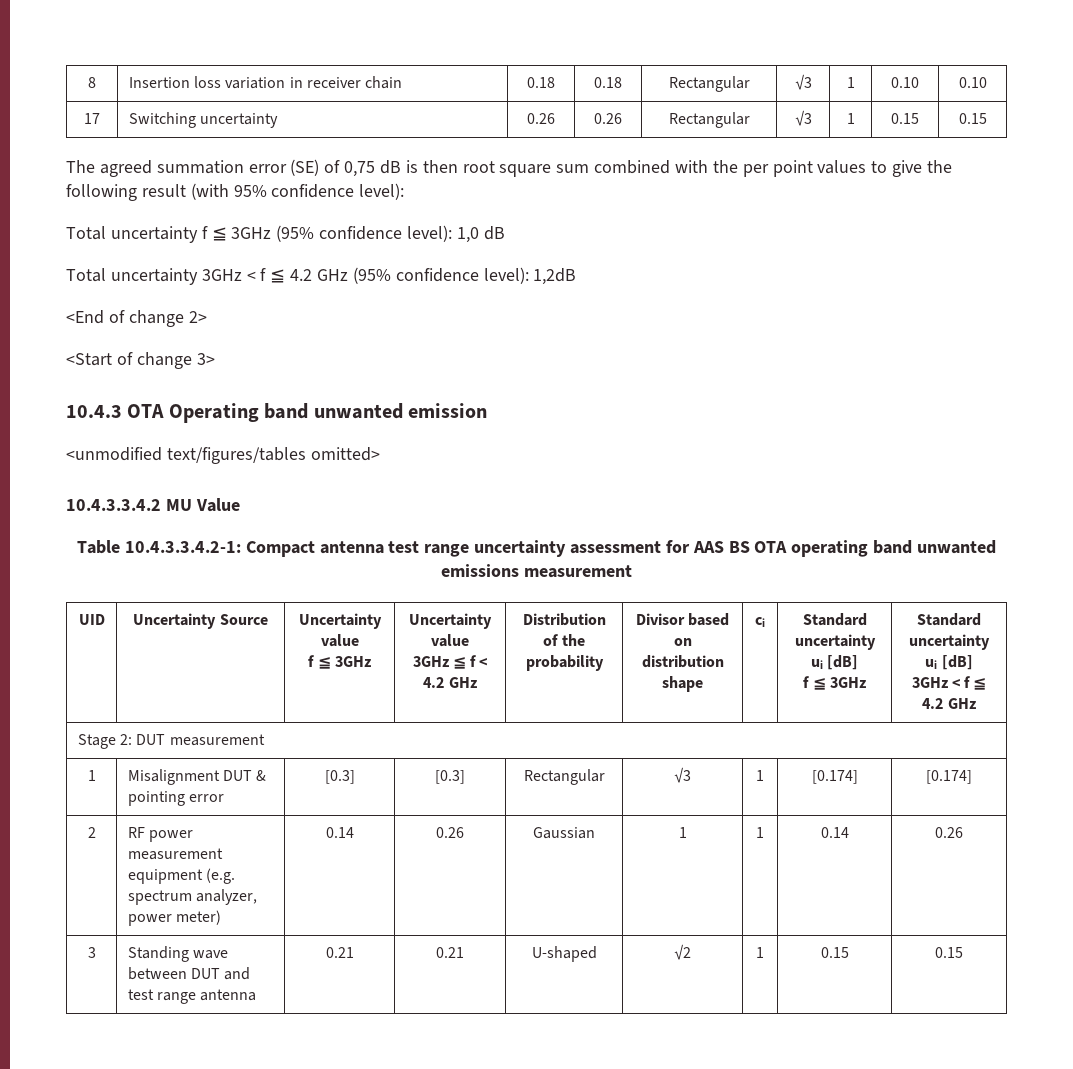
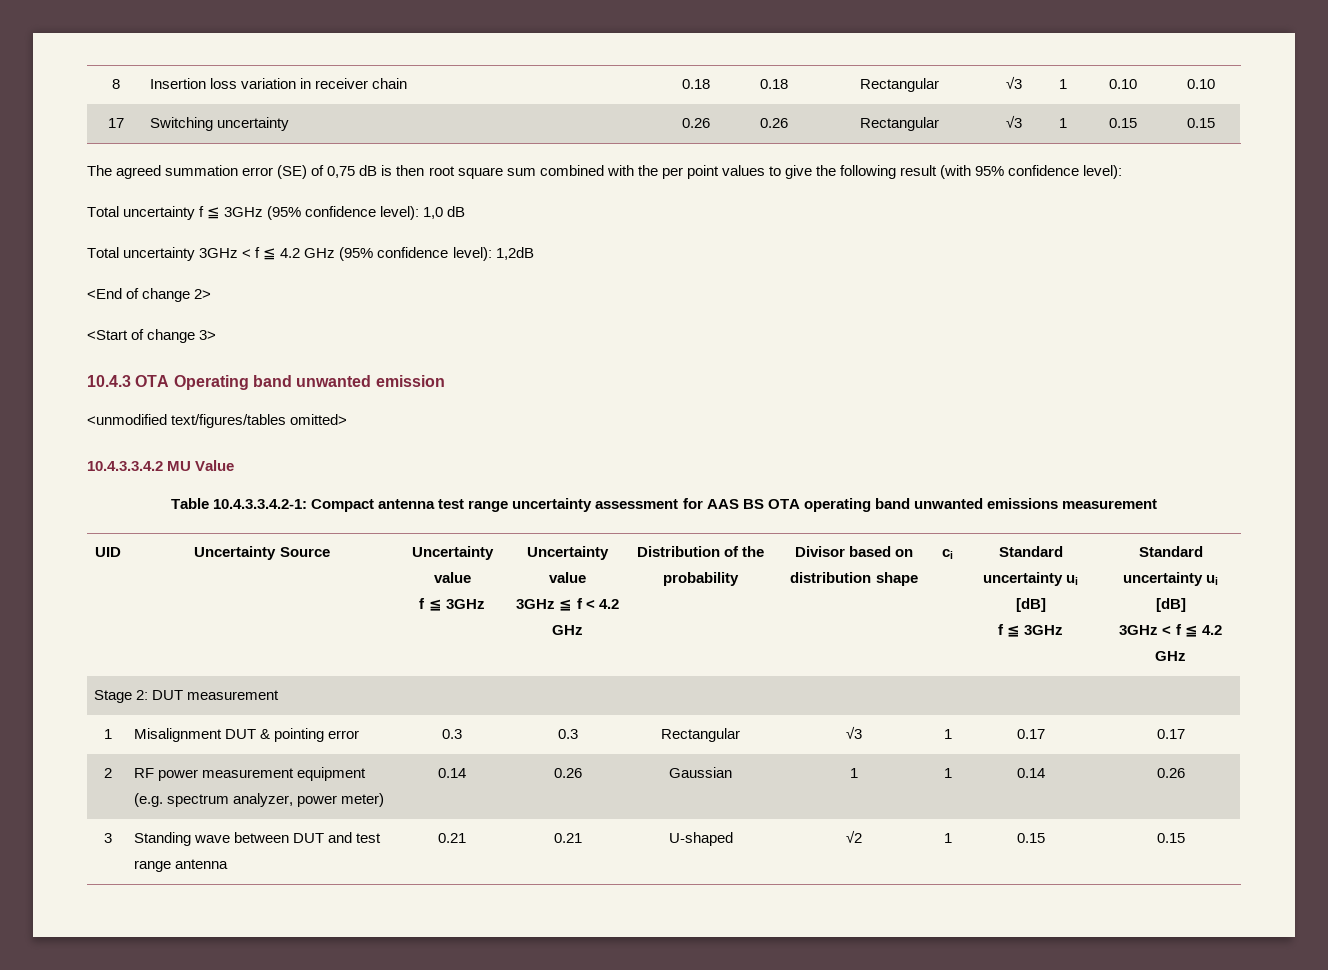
- 1 | Misalignment DUT & pointing error | [0.3] | [0.3] | Rectangular | √3 | 1 | [0.174] | [0.174]
+ 1 | Misalignment DUT & pointing error | 0.3 | 0.3 | Rectangular | √3 | 1 | 0.17 | 0.17

